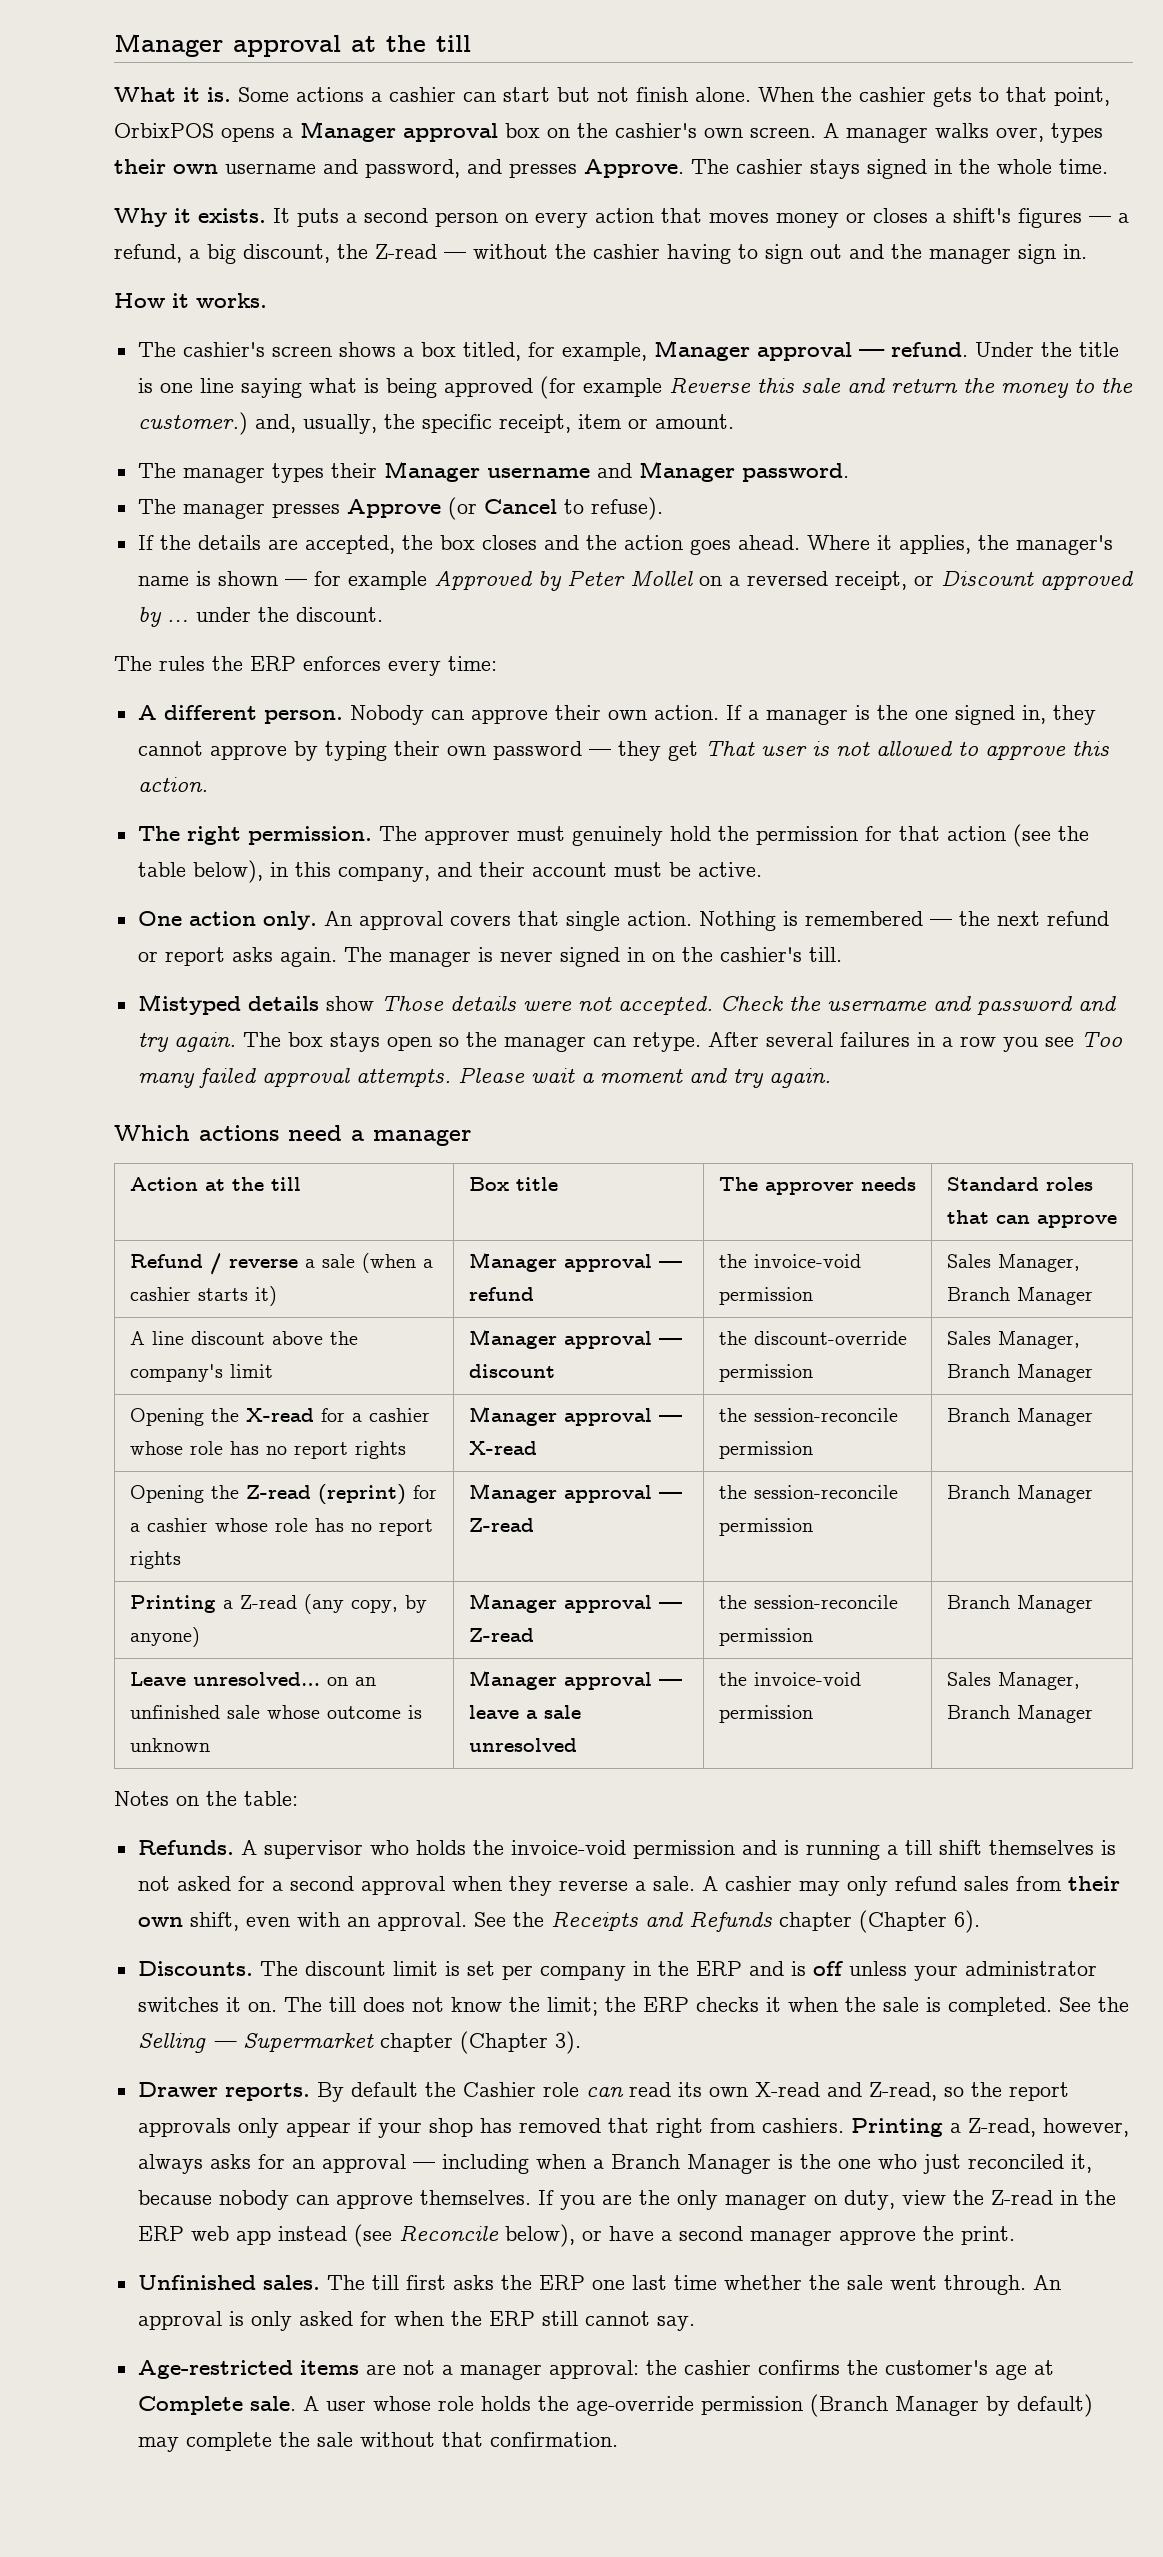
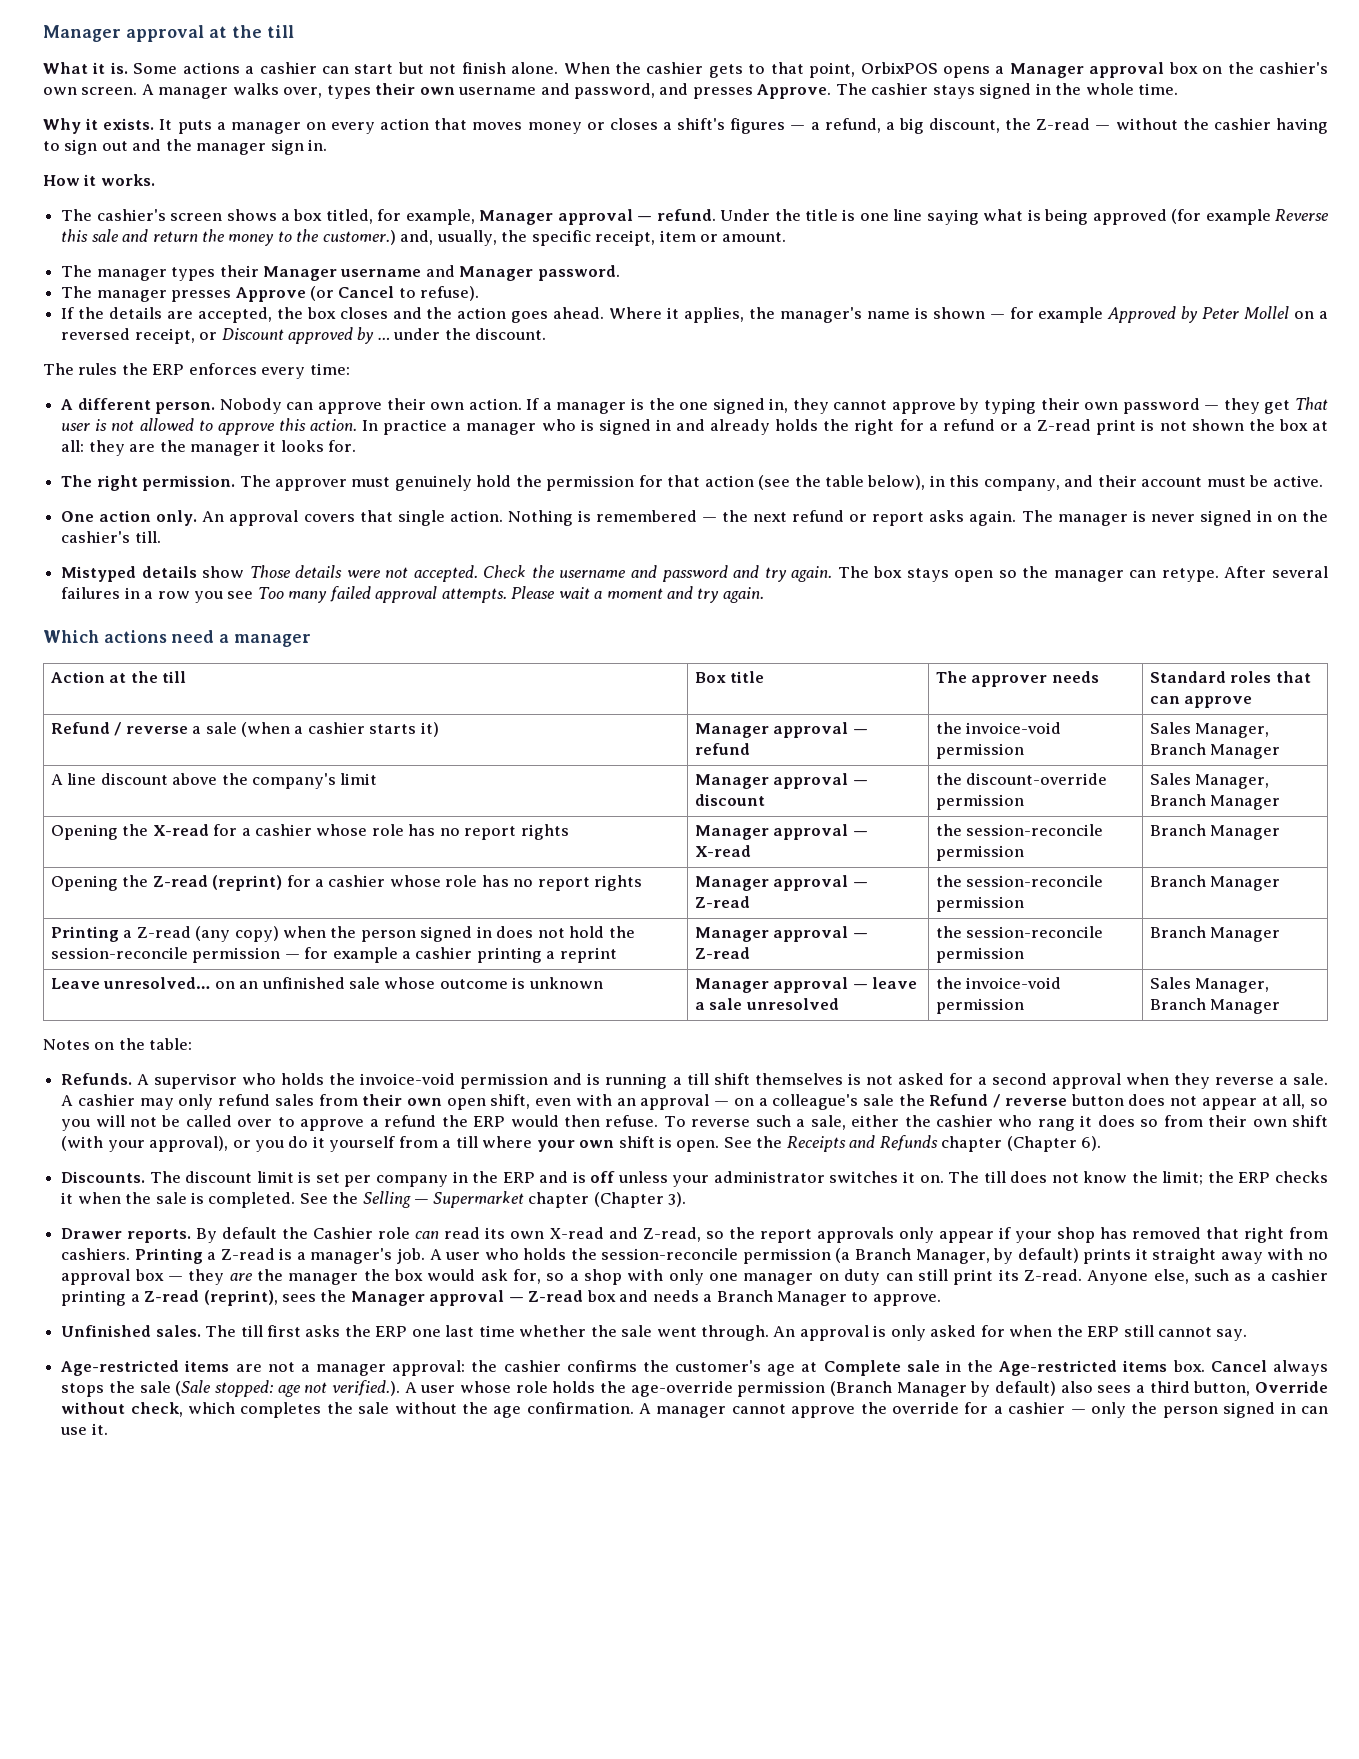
- It puts a second person on every action that moves money or closes a shift's figures — a refund, a big discount, the Z-read — without the cashier having to sign out and the manager sign in.
+ It puts a manager on every action that moves money or closes a shift's figures — a refund, a big discount, the Z-read — without the cashier having to sign out and the manager sign in.
+ In practice a manager who is signed in and already holds the right for a refund or a Z-read print is not shown the box at all: they are the manager it looks for.
- Printing a Z-read (any copy, by anyone) | Manager approval — Z-read | the session-reconcile permission | Branch Manager
+ Printing a Z-read (any copy) when the person signed in does not hold the session-reconcile permission — for example a cashier printing a reprint | Manager approval — Z-read | the session-reconcile permission | Branch Manager
- A cashier may only refund sales from their own shift, even with an approval.
+ A cashier may only refund sales from their own open shift, even with an approval — on a colleague's sale the Refund / reverse button does not appear at all, so you will not be called over to approve a refund the ERP would then refuse. To reverse such a sale, either the cashier who rang it does so from their own shift (with your approval), or you do it yourself from a till where your own shift is open.
- Printing a Z-read, however, always asks for an approval — including when a Branch Manager is the one who just reconciled it, because nobody can approve themselves. If you are the only manager on duty, view the Z-read in the ERP web app instead (see Reconcile below), or have a second manager approve the print.
+ Printing a Z-read is a manager's job. A user who holds the session-reconcile permission (a Branch Manager, by default) prints it straight away with no approval box — they are the manager the box would ask for, so a shop with only one manager on duty can still print its Z-read. Anyone else, such as a cashier printing a Z-read (reprint), sees the Manager approval — Z-read box and needs a Branch Manager to approve.
- Age-restricted items are not a manager approval: the cashier confirms the customer's age at Complete sale. A user whose role holds the age-override permission (Branch Manager by default) may complete the sale without that confirmation.
+ Age-restricted items are not a manager approval: the cashier confirms the customer's age at Complete sale in the Age-restricted items box. Cancel always stops the sale (Sale stopped: age not verified.). A user whose role holds the age-override permission (Branch Manager by default) also sees a third button, Override without check, which completes the sale without the age confirmation. A manager cannot approve the override for a cashier — only the person signed in can use it.

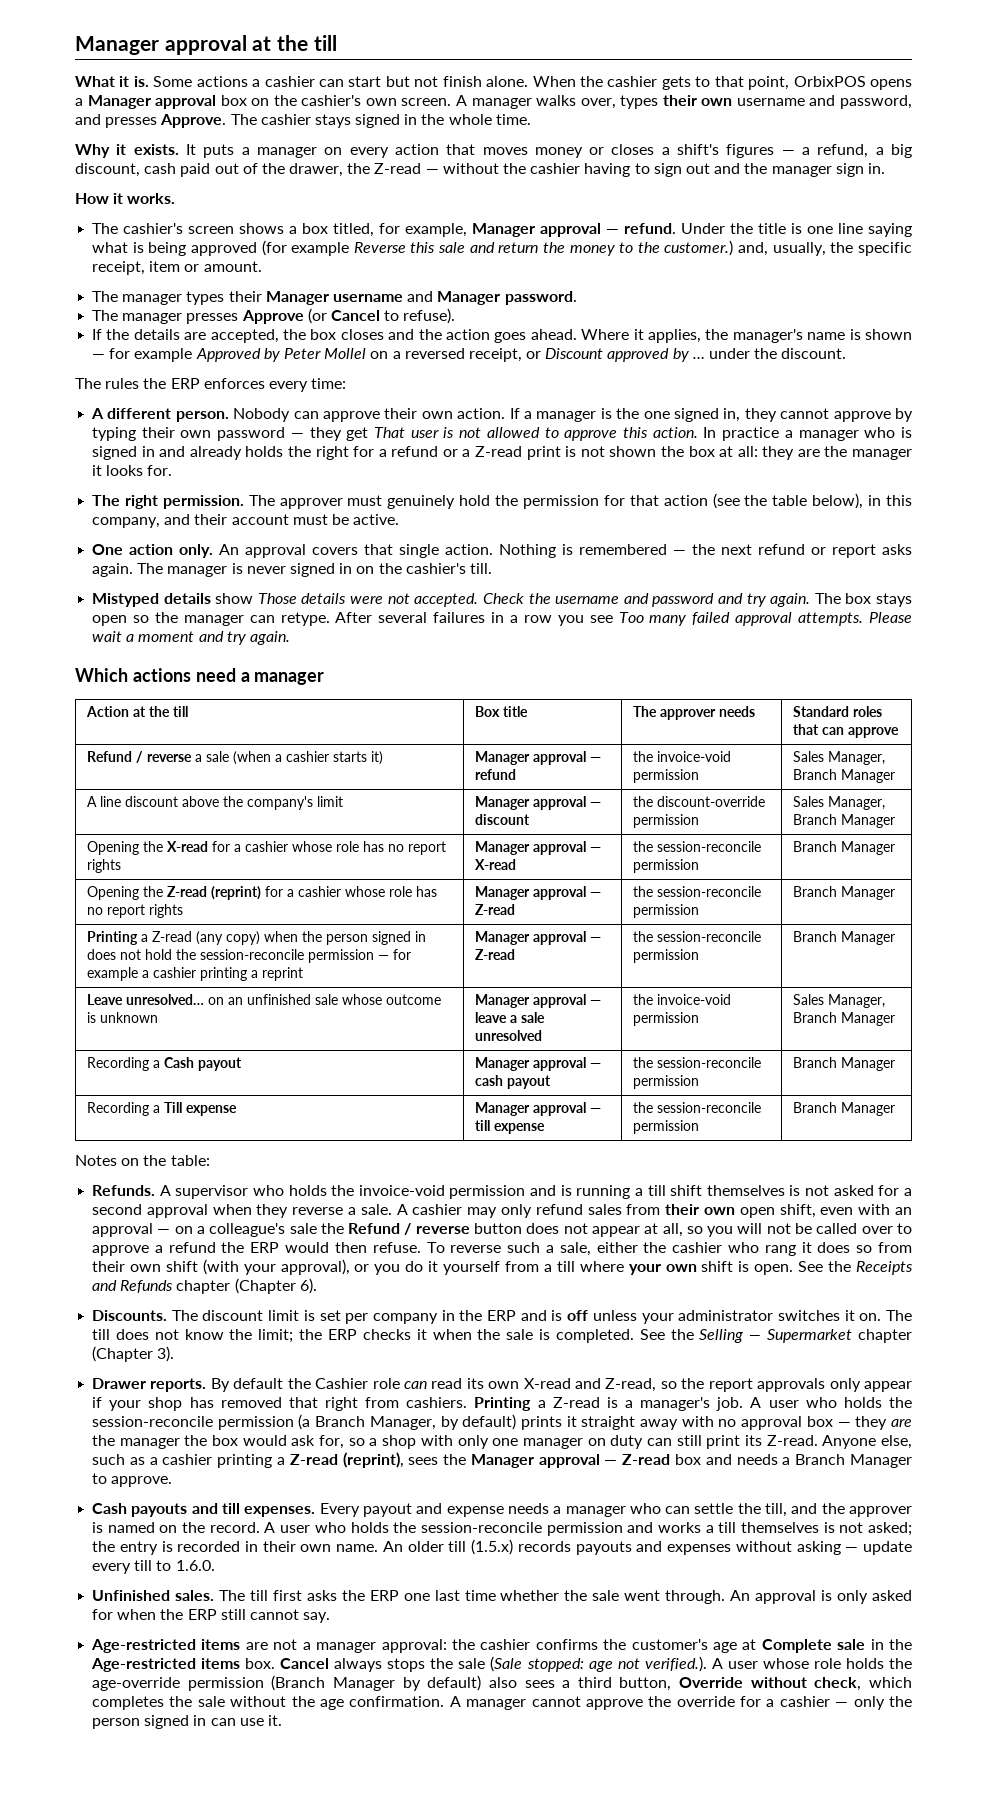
- It puts a manager on every action that moves money or closes a shift's figures — a refund, a big discount, the Z-read — without the cashier having to sign out and the manager sign in.
+ It puts a manager on every action that moves money or closes a shift's figures — a refund, a big discount, cash paid out of the drawer, the Z-read — without the cashier having to sign out and the manager sign in.
+ Recording a Cash payout | Manager approval — cash payout | the session-reconcile permission | Branch Manager
+ Recording a Till expense | Manager approval — till expense | the session-reconcile permission | Branch Manager
+ Cash payouts and till expenses. Every payout and expense needs a manager who can settle the till, and the approver is named on the record. A user who holds the session-reconcile permission and works a till themselves is not asked; the entry is recorded in their own name. An older till (1.5.x) records payouts and expenses without asking — update every till to 1.6.0.

